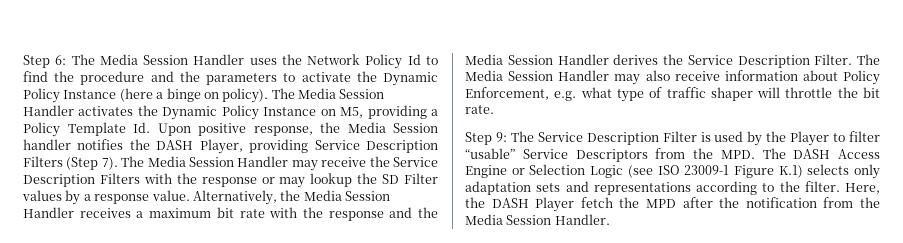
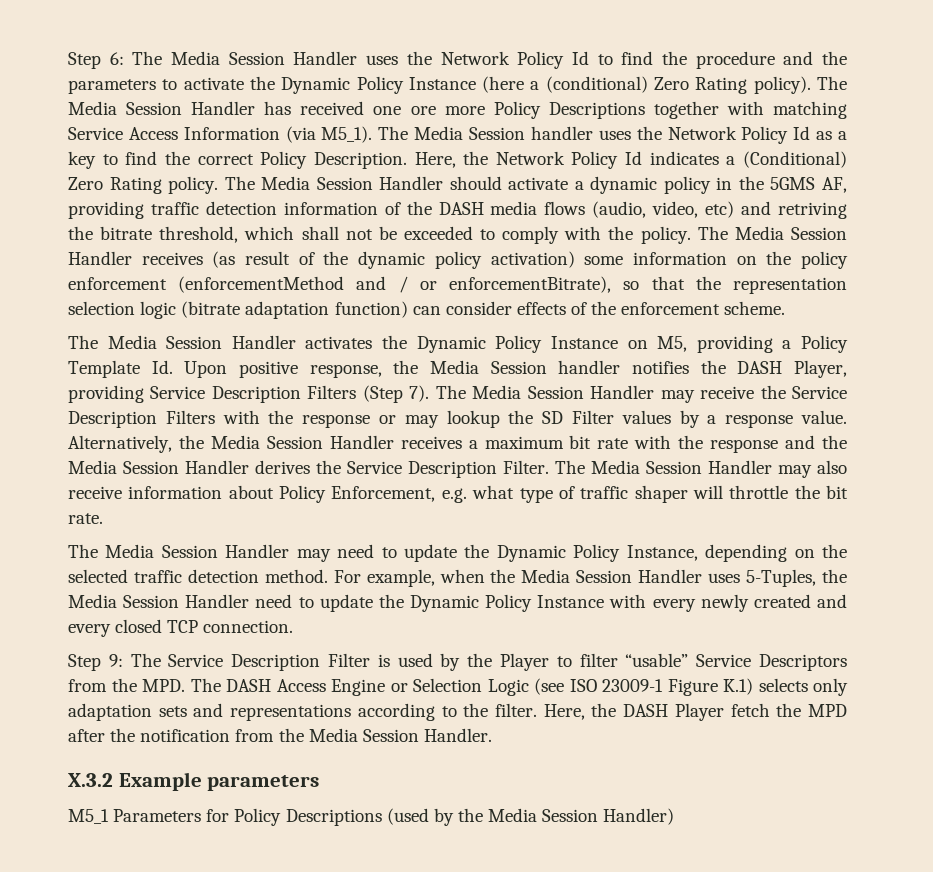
- Step 6: The Media Session Handler uses the Network Policy Id to find the procedure and the parameters to activate the Dynamic Policy Instance (here a binge on policy). The Media Session Handler activates the Dynamic Policy Instance on M5, providing a Policy Template Id. Upon positive response, the Media Session handler notifies the DASH Player, providing Service Description Filters (Step 7).
+ Step 6: The Media Session Handler uses the Network Policy Id to find the procedure and the parameters to activate the Dynamic Policy Instance (here a (conditional) Zero Rating policy). The Media Session Handler has received one ore more Policy Descriptions together with matching Service Access Information (via M5_1). The Media Session handler uses the Network Policy Id as a key to find the correct Policy Description. Here, the Network Policy Id indicates a (Conditional) Zero Rating policy. The Media Session Handler should activate a dynamic policy in the 5GMS AF, providing traffic detection information of the DASH media flows (audio, video, etc) and retriving the bitrate threshold, which shall not be exceeded to comply with the policy. The Media Session Handler receives (as result of the dynamic policy activation) some information on the policy enforcement (enforcementMethod and / or enforcementBitrate), so that the representation selection logic (bitrate adaptation function) can consider effects of the enforcement scheme.
+ The Media Session Handler activates the Dynamic Policy Instance on M5, providing a Policy Template Id. Upon positive response, the Media Session handler notifies the DASH Player, providing Service Description Filters (Step 7).
+ The Media Session Handler may need to update the Dynamic Policy Instance, depending on the selected traffic detection method. For example, when the Media Session Handler uses 5-Tuples, the Media Session Handler need to update the Dynamic Policy Instance with every newly created and every closed TCP connection.
+ X.3.2 Example parameters
+ M5_1 Parameters for Policy Descriptions (used by the Media Session Handler)

